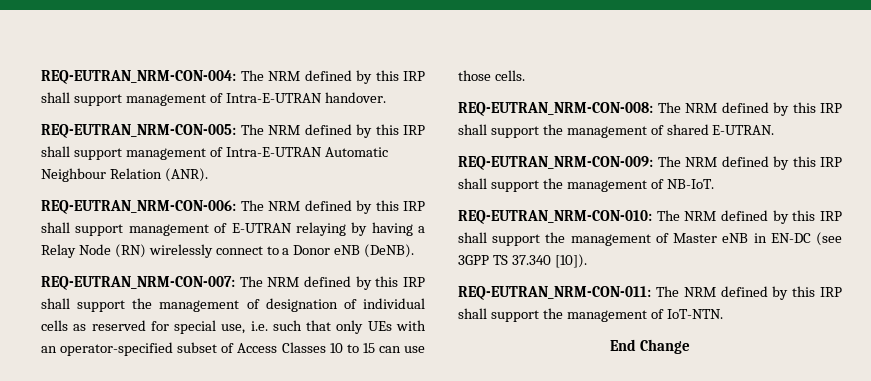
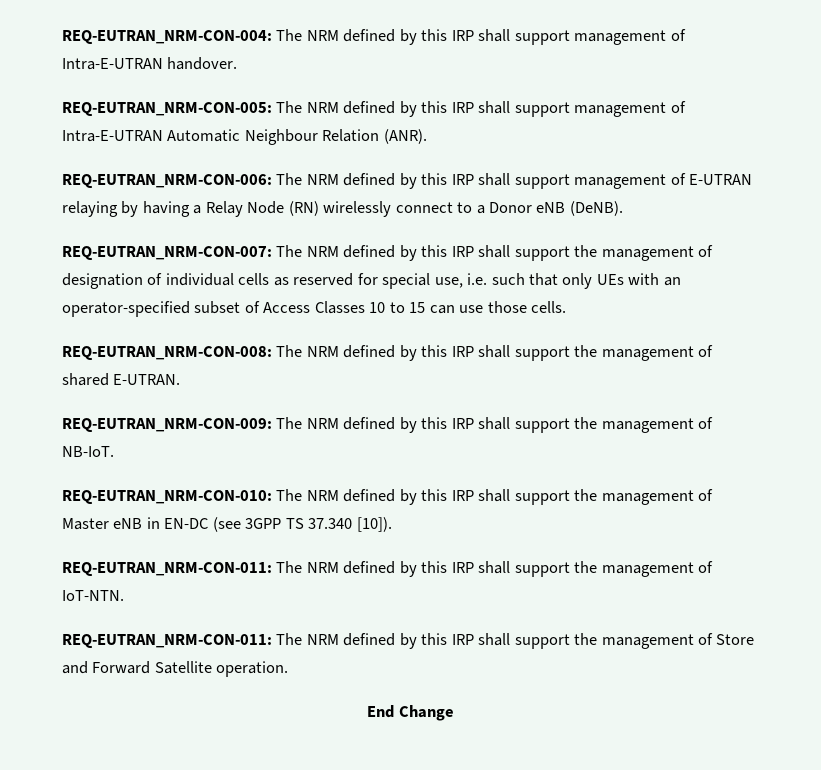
+ REQ-EUTRAN_NRM-CON-011: The NRM defined by this IRP shall support the management of Store and Forward Satellite operation.

